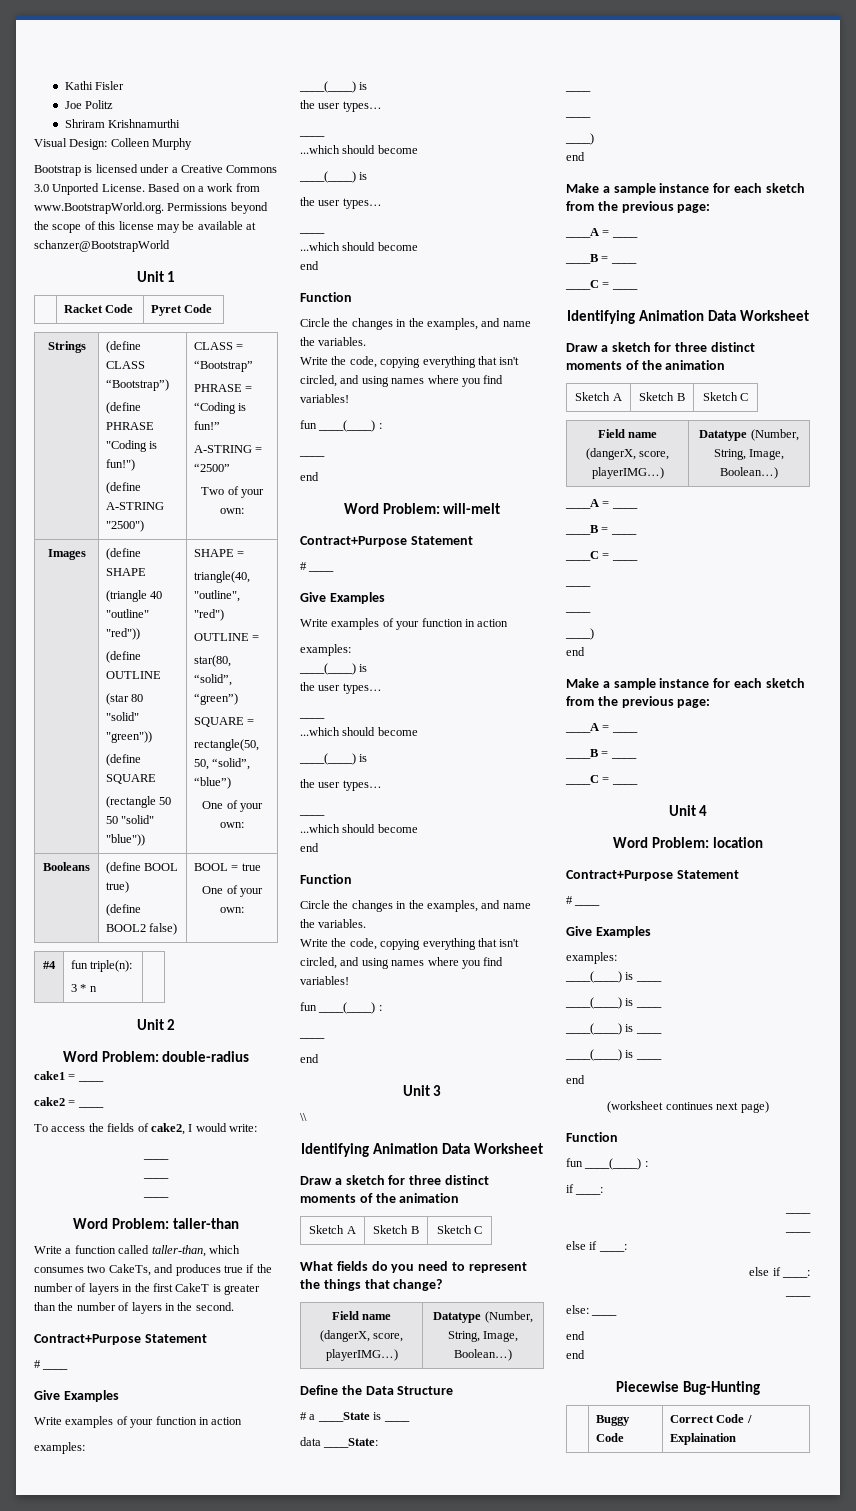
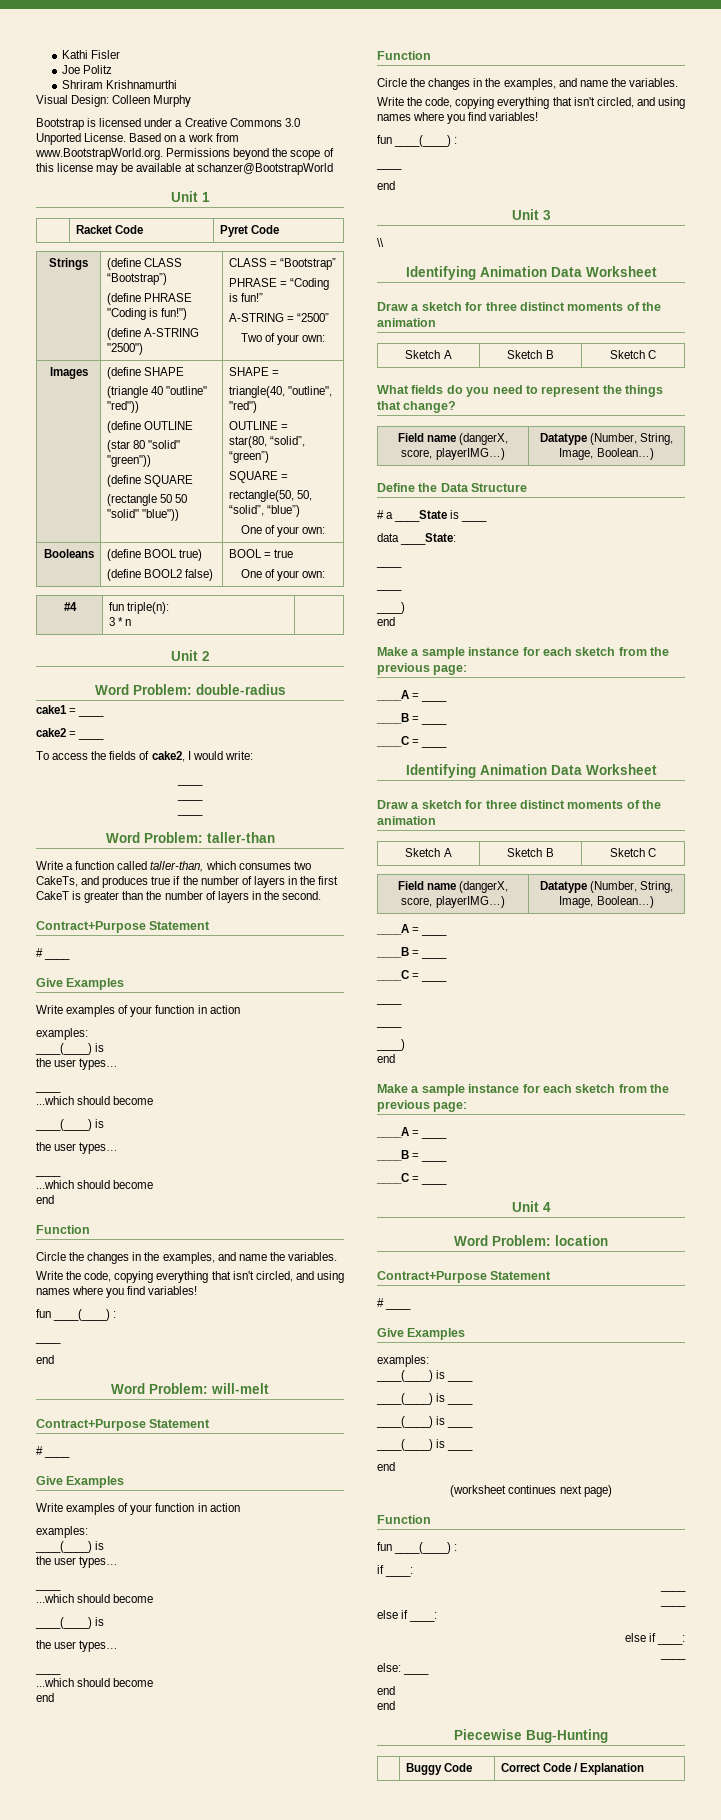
- | Buggy Code | Correct Code / Explaination
+ | Buggy Code | Correct Code / Explanation

